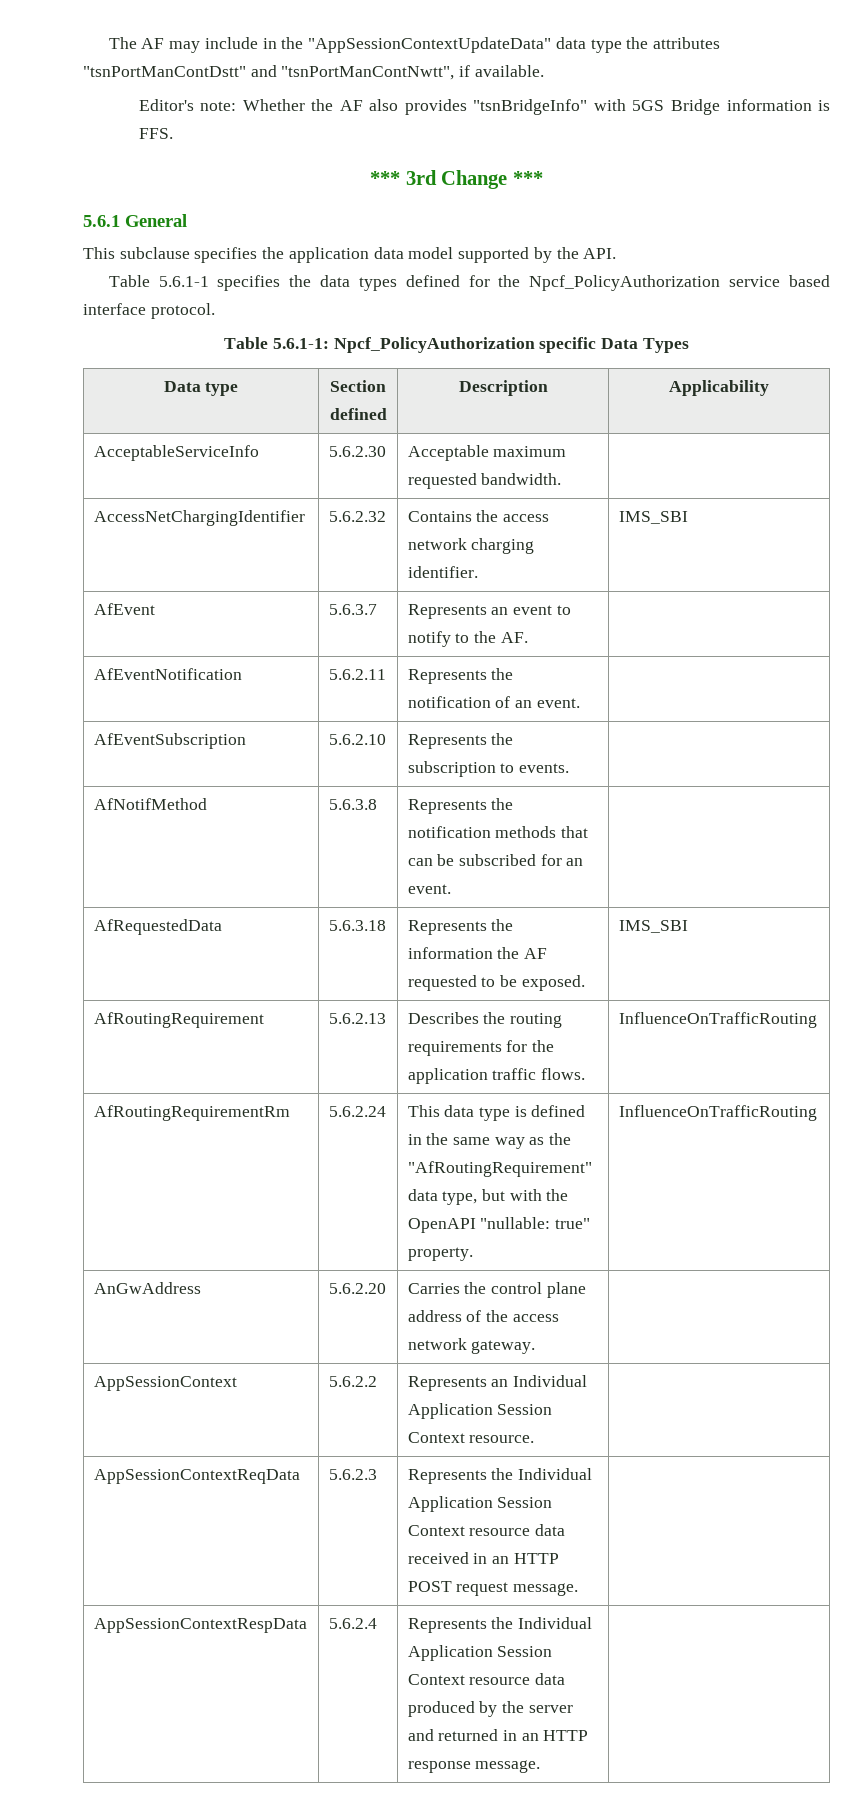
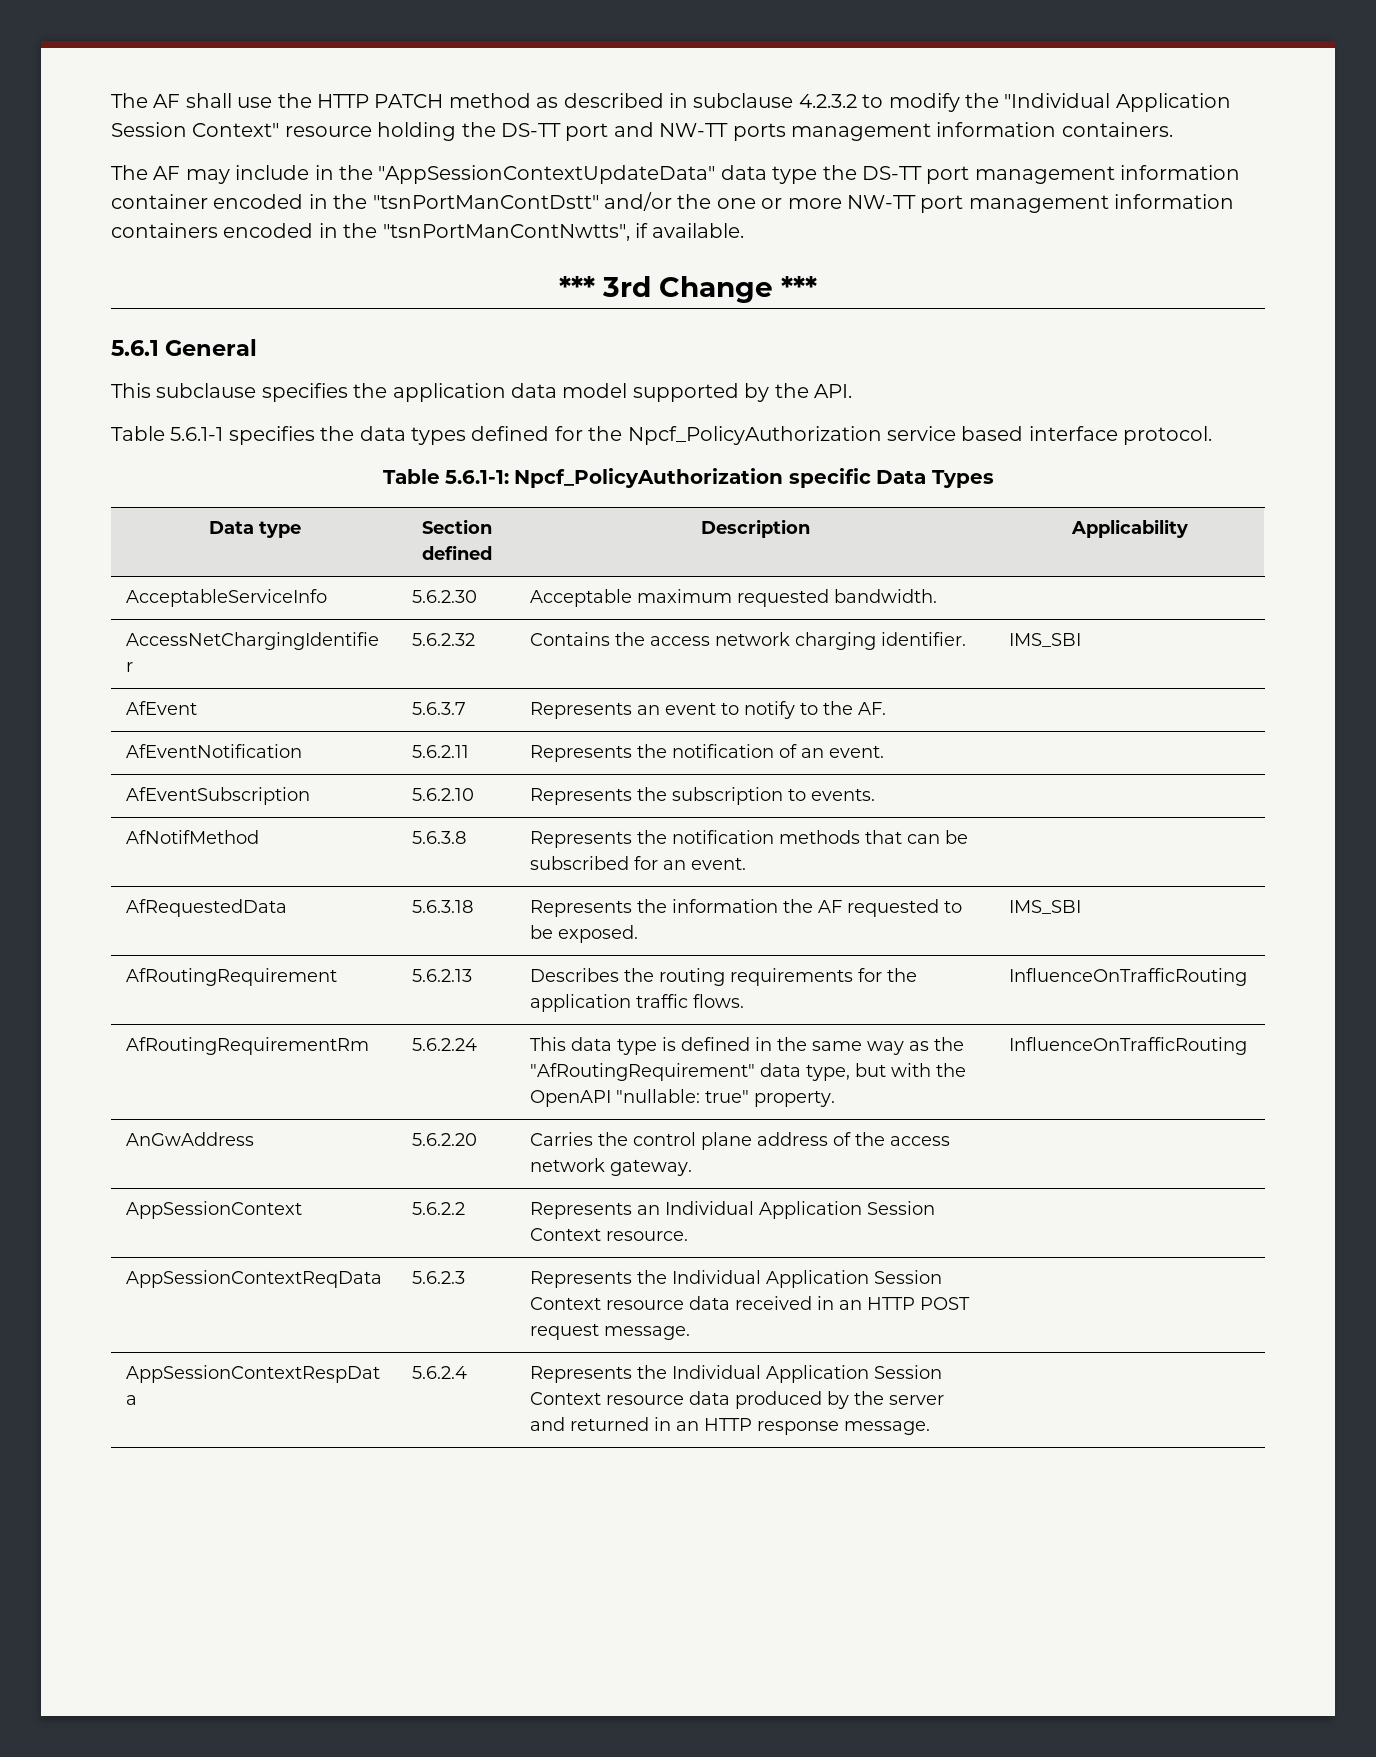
- The AF may include in the "AppSessionContextUpdateData" data type the attributes "tsnPortManContDstt" and "tsnPortManContNwtt", if available.
- Editor's note: Whether the AF also provides "tsnBridgeInfo" with 5GS Bridge information is FFS.
+ The AF shall use the HTTP PATCH method as described in subclause 4.2.3.2 to modify the "Individual Application Session Context" resource holding the DS-TT port and NW-TT ports management information containers.
+ The AF may include in the "AppSessionContextUpdateData" data type the DS-TT port management information container encoded in the "tsnPortManContDstt" and/or the one or more NW-TT port management information containers encoded in the "tsnPortManContNwtts", if available.

